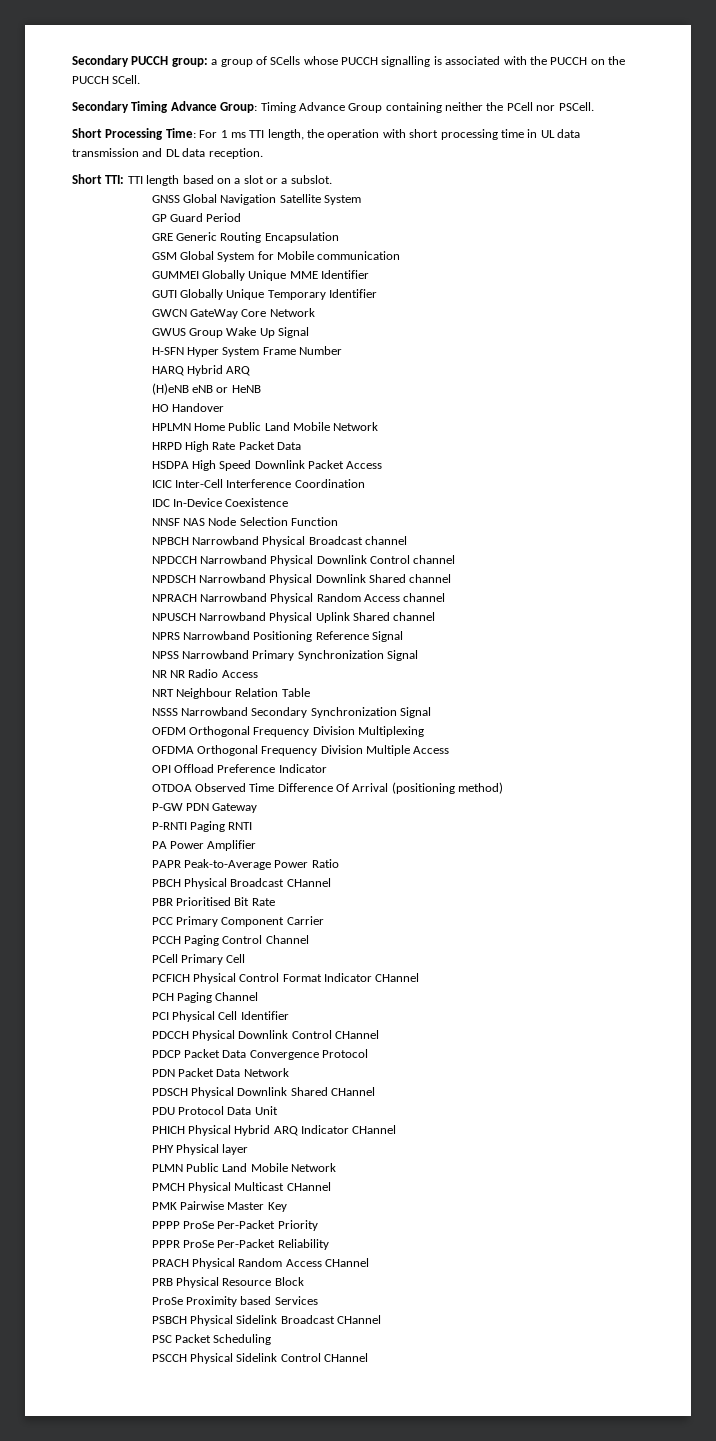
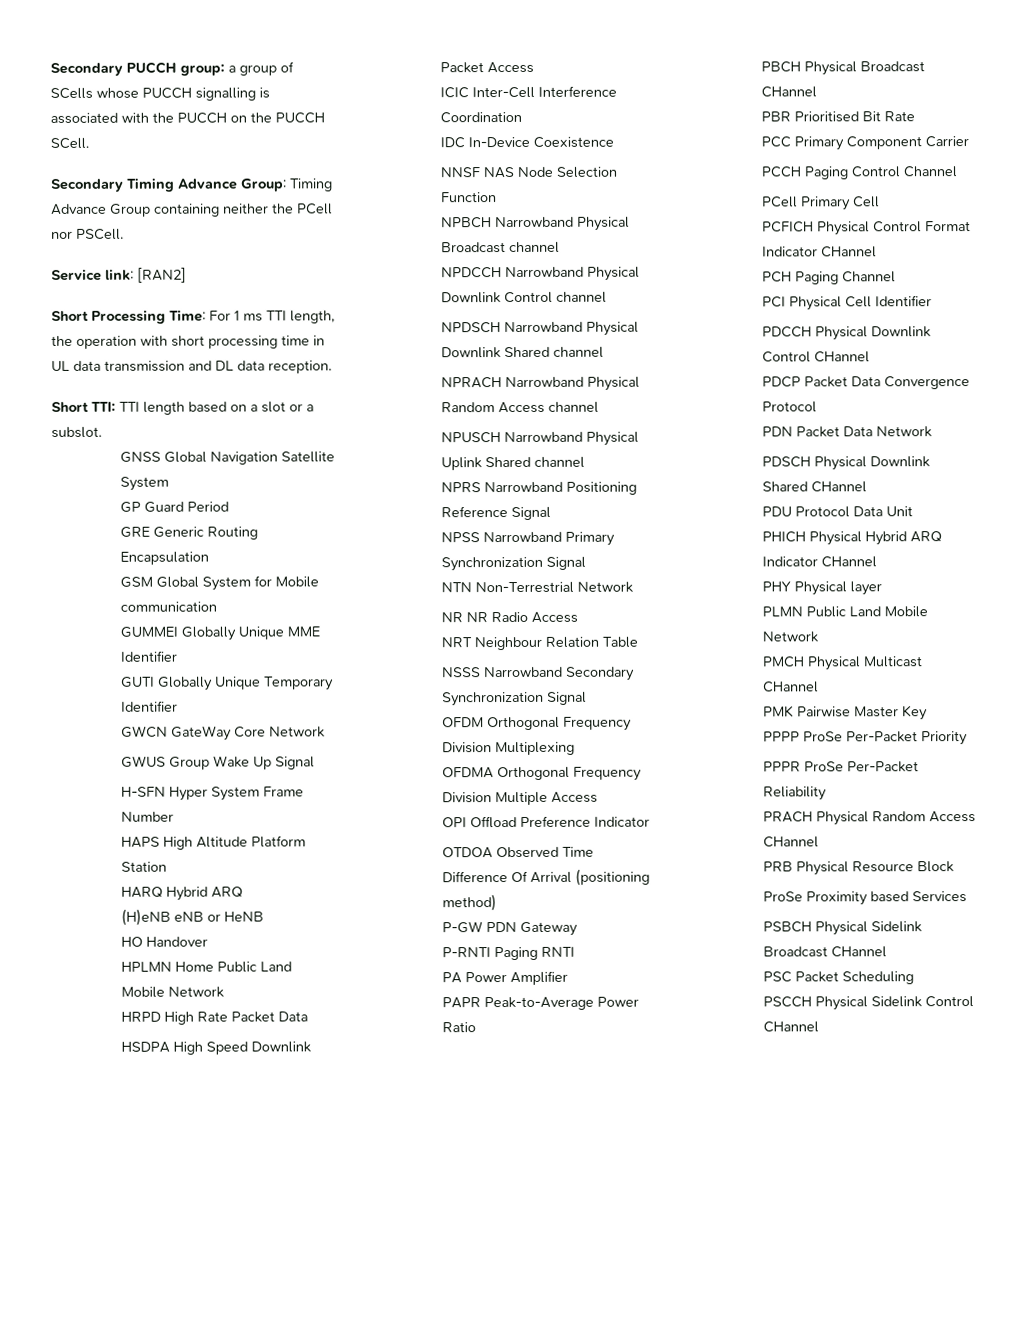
+ Service link: [RAN2]
+ HAPS High Altitude Platform Station
+ NTN Non-Terrestrial Network

